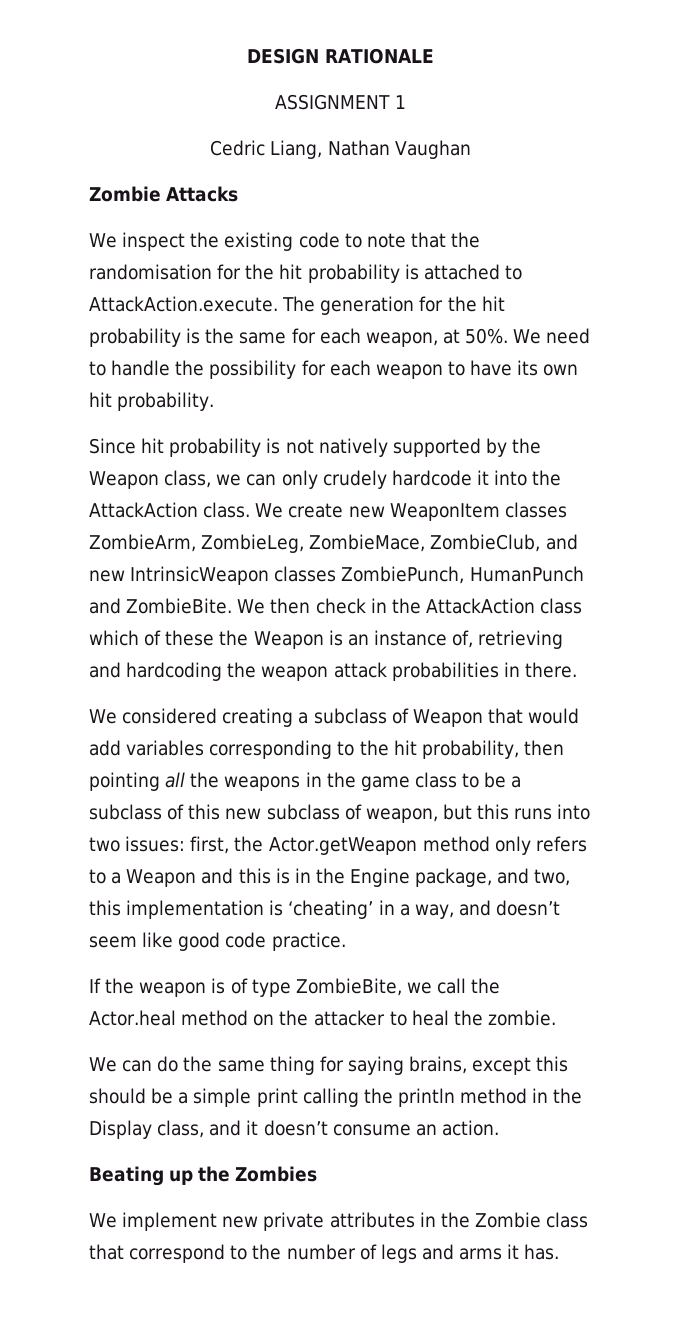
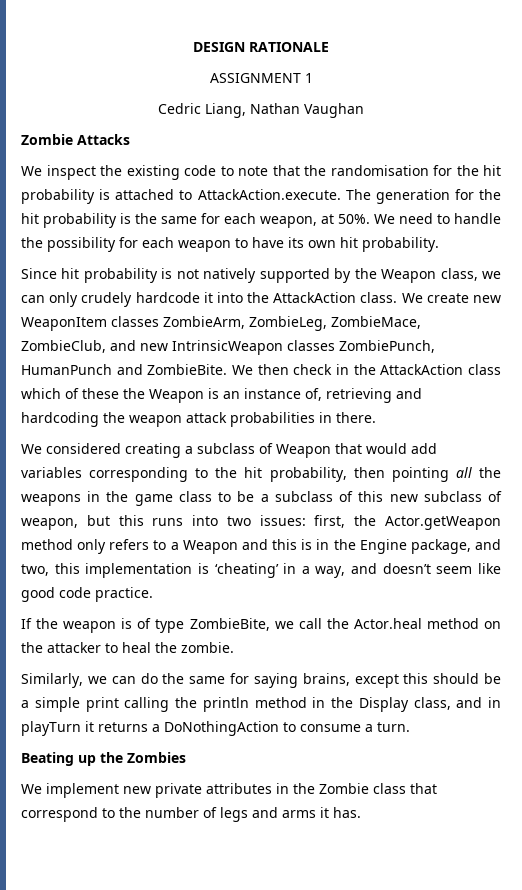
- We can do the same thing for saying brains, except this should be a simple print calling the println method in the Display class, and it doesn’t consume an action.
+ Similarly, we can do the same for saying brains, except this should be a simple print calling the println method in the Display class, and in playTurn it returns a DoNothingAction to consume a turn.

